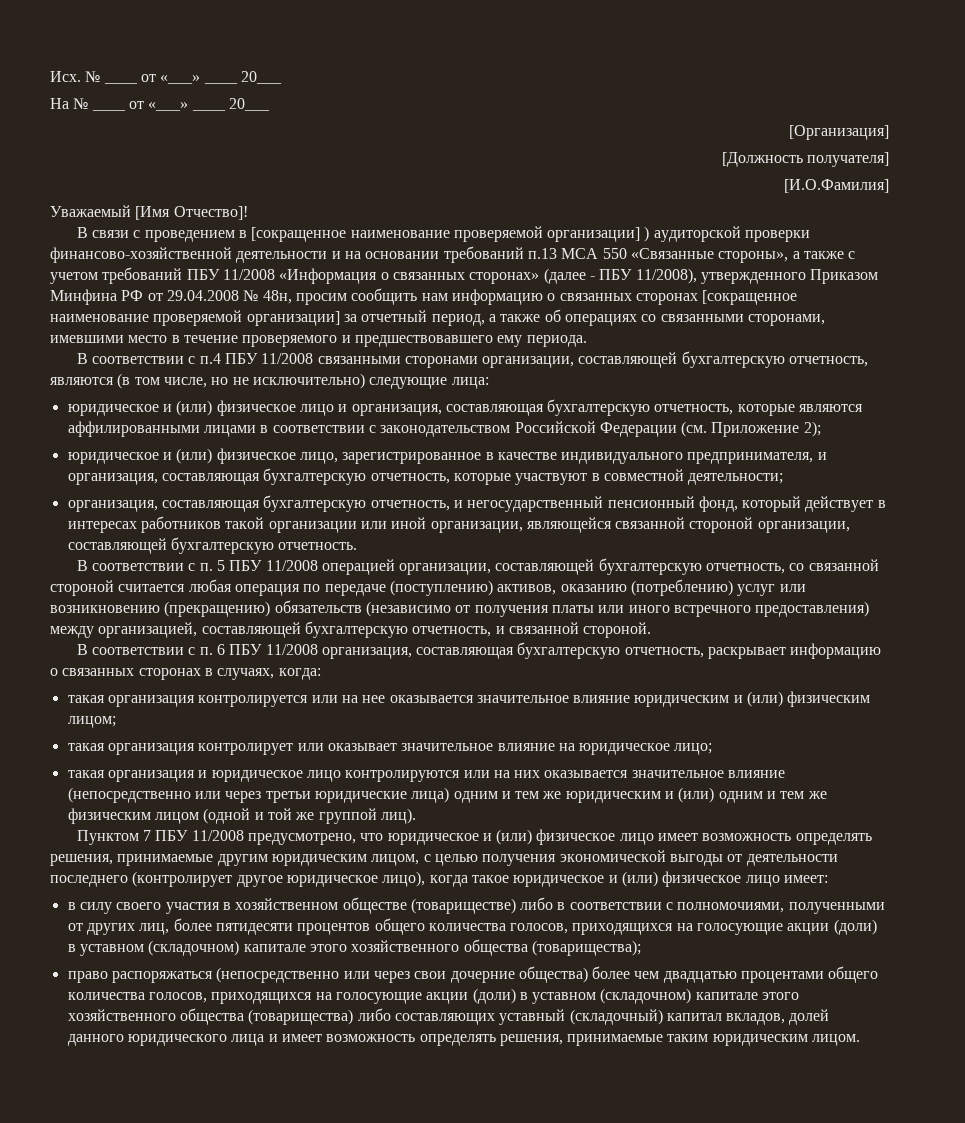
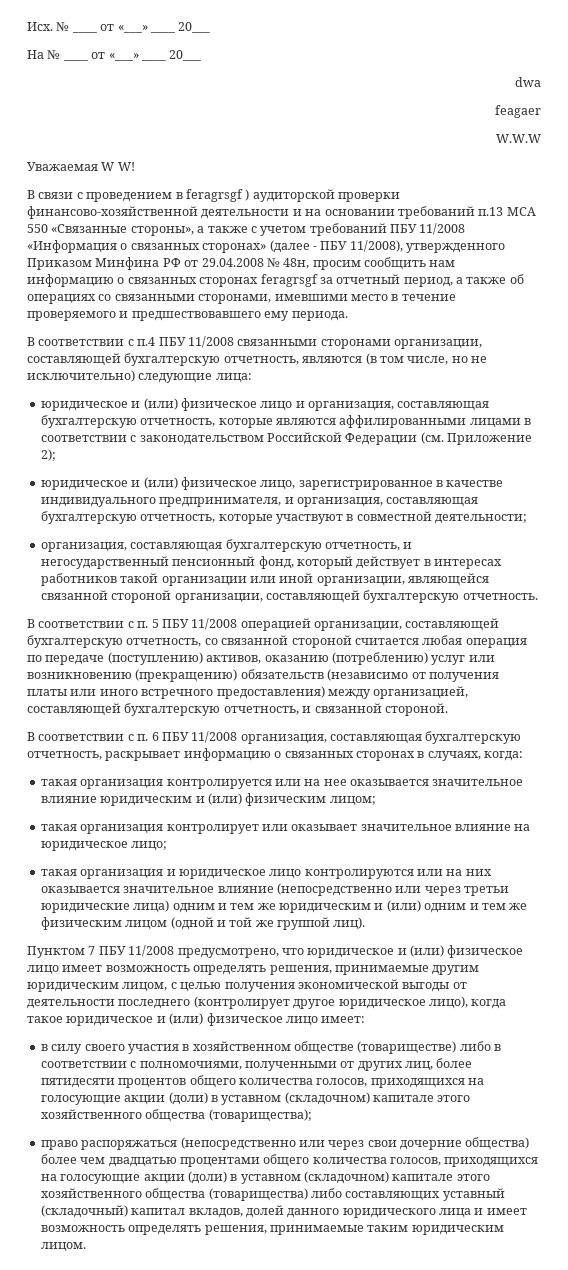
- [Организация]
- [Должность получателя]
- [И.О.Фамилия]
- Уважаемый [Имя Отчество]!
+ dwa
+ feagaer
+ W.W.W
+ Уважаемая W W!
- В связи с проведением в [сокращенное наименование проверяемой организации] ) аудиторской проверки финансово-хозяйственной деятельности и на основании требований п.13 МСА 550 «Связанные стороны», а также с учетом требований ПБУ 11/2008 «Информация о связанных сторонах» (далее - ПБУ 11/2008), утвержденного Приказом Минфина РФ от 29.04.2008 № 48н, просим сообщить нам информацию о связанных сторонах [сокращенное наименование проверяемой организации] за отчетный период, а также об операциях со связанными сторонами, имевшими место в течение проверяемого и предшествовавшего ему периода.
+ В связи с проведением в feragrsgf ) аудиторской проверки финансово-хозяйственной деятельности и на основании требований п.13 МСА 550 «Связанные стороны», а также с учетом требований ПБУ 11/2008 «Информация о связанных сторонах» (далее - ПБУ 11/2008), утвержденного Приказом Минфина РФ от 29.04.2008 № 48н, просим сообщить нам информацию о связанных сторонах feragrsgf за отчетный период, а также об операциях со связанными сторонами, имевшими место в течение проверяемого и предшествовавшего ему периода.

